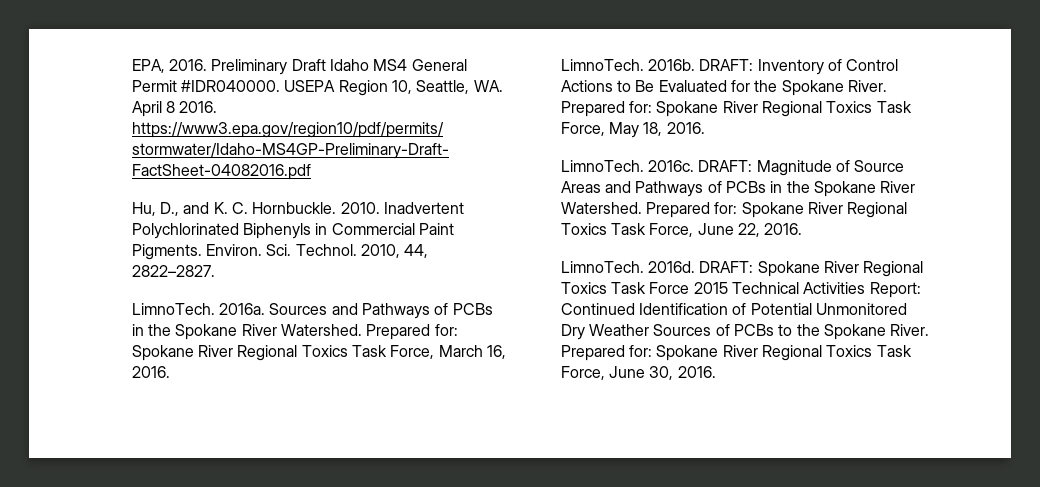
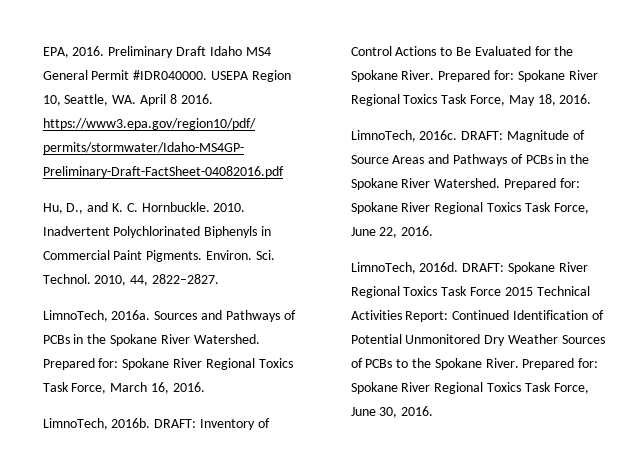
- LimnoTech. 2016a.
+ LimnoTech, 2016a.
- LimnoTech. 2016b.
+ LimnoTech, 2016b.
- LimnoTech. 2016c.
+ LimnoTech, 2016c.
- LimnoTech. 2016d.
+ LimnoTech, 2016d.

